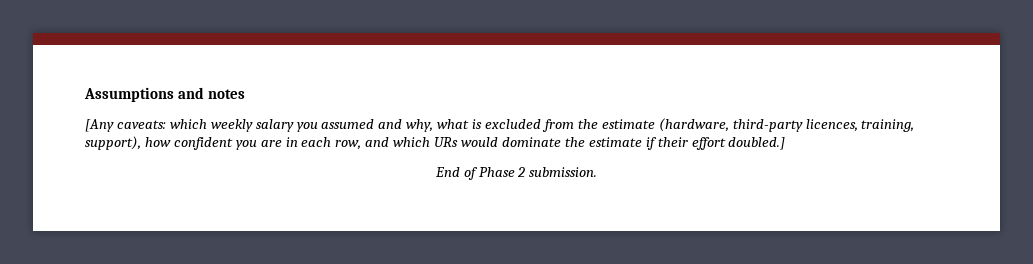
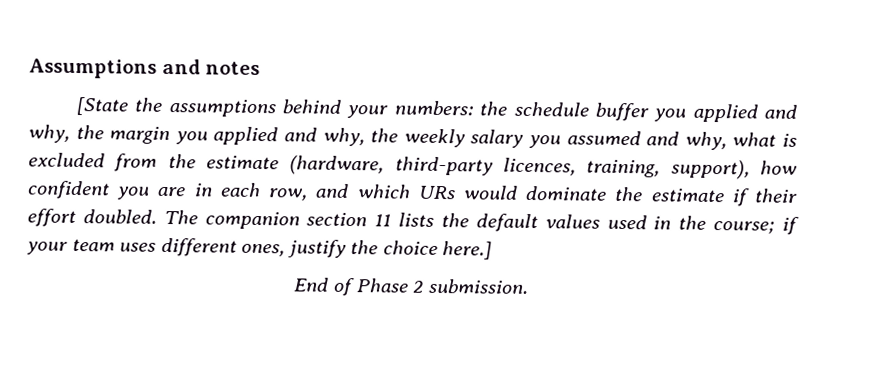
- [Any caveats: which weekly salary you assumed and why, what is excluded from the estimate (hardware, third-party licences, training, support), how confident you are in each row, and which URs would dominate the estimate if their effort doubled.]
+ [State the assumptions behind your numbers: the schedule buffer you applied and why, the margin you applied and why, the weekly salary you assumed and why, what is excluded from the estimate (hardware, third-party licences, training, support), how confident you are in each row, and which URs would dominate the estimate if their effort doubled. The companion section 11 lists the default values used in the course; if your team uses different ones, justify the choice here.]

